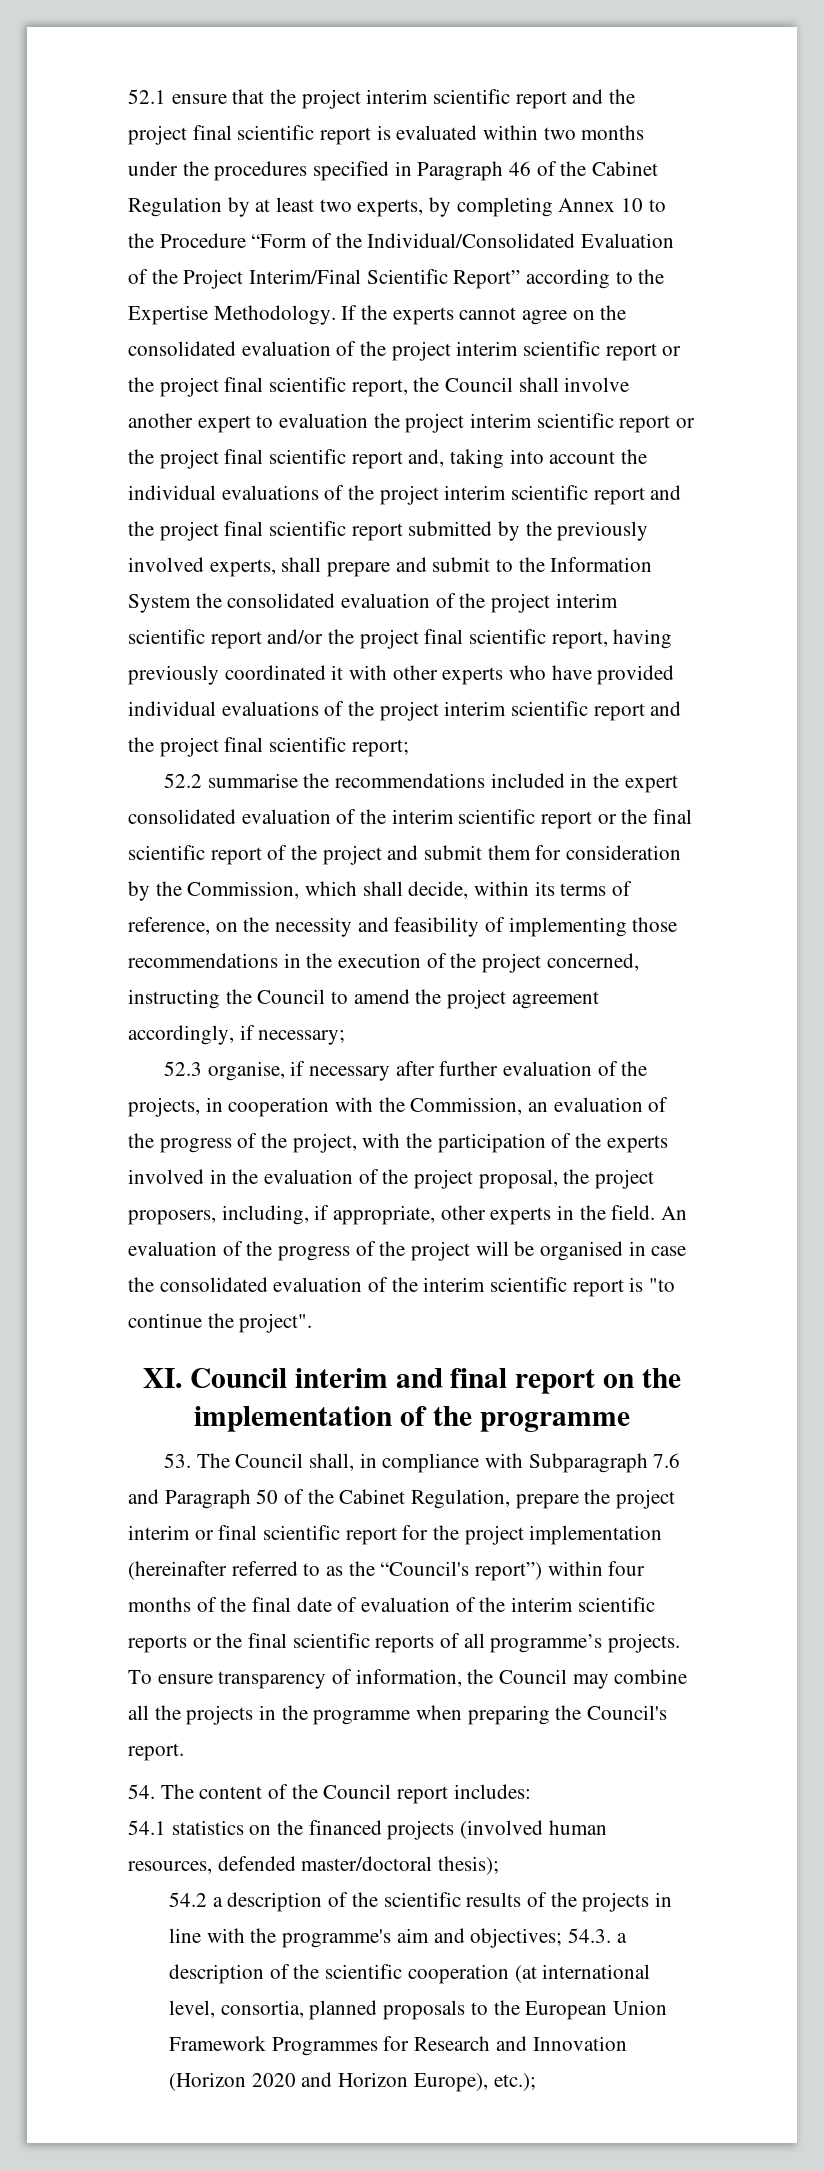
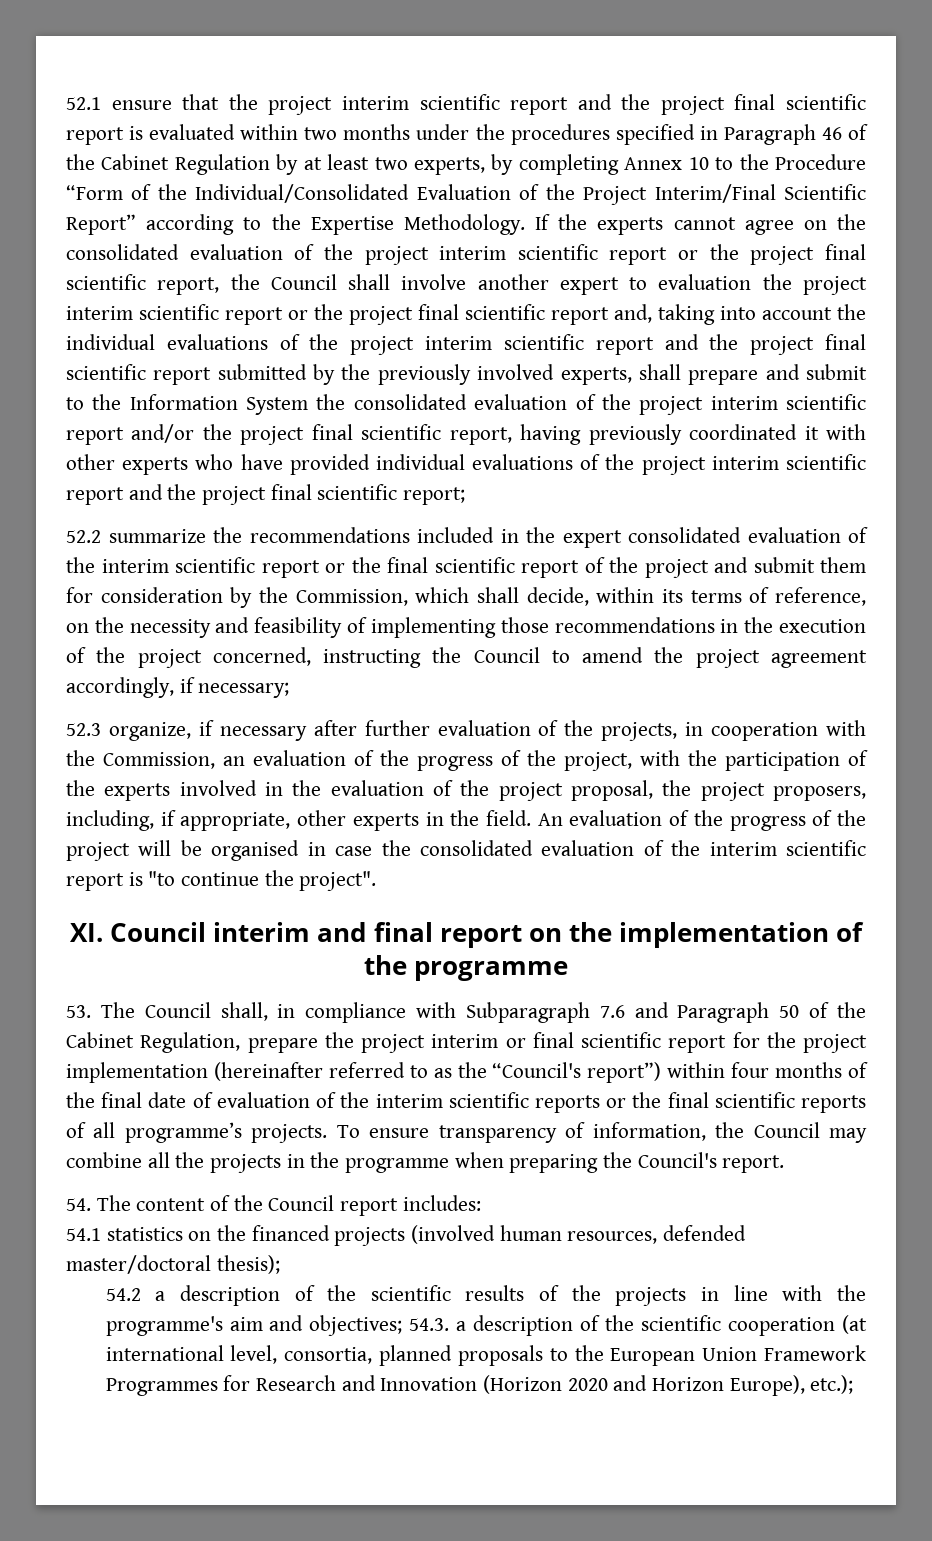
- 52.2 summarise the recommendations included in the expert consolidated evaluation of the interim scientific report or the final scientific report of the project and submit them for consideration by the Commission, which shall decide, within its terms of reference, on the necessity and feasibility of implementing those recommendations in the execution of the project concerned, instructing the Council to amend the project agreement accordingly, if necessary;
+ 52.2 summarize the recommendations included in the expert consolidated evaluation of the interim scientific report or the final scientific report of the project and submit them for consideration by the Commission, which shall decide, within its terms of reference, on the necessity and feasibility of implementing those recommendations in the execution of the project concerned, instructing the Council to amend the project agreement accordingly, if necessary;
- 52.3 organise, if necessary after further evaluation of the projects, in cooperation with the Commission, an evaluation of the progress of the project, with the participation of the experts involved in the evaluation of the project proposal, the project proposers, including, if appropriate, other experts in the field.
+ 52.3 organize, if necessary after further evaluation of the projects, in cooperation with the Commission, an evaluation of the progress of the project, with the participation of the experts involved in the evaluation of the project proposal, the project proposers, including, if appropriate, other experts in the field.

